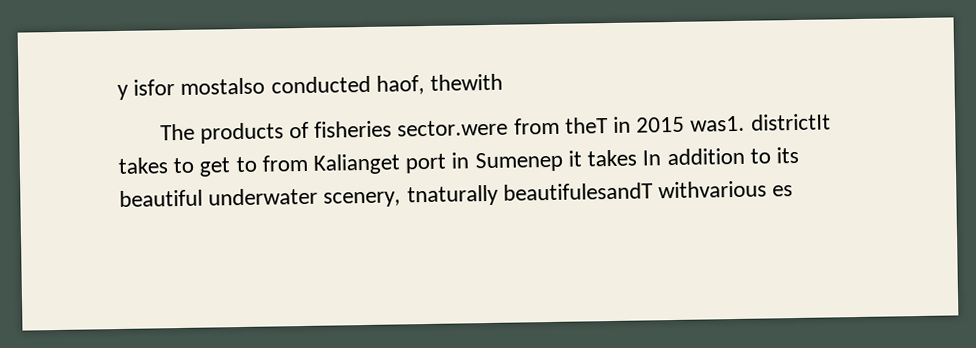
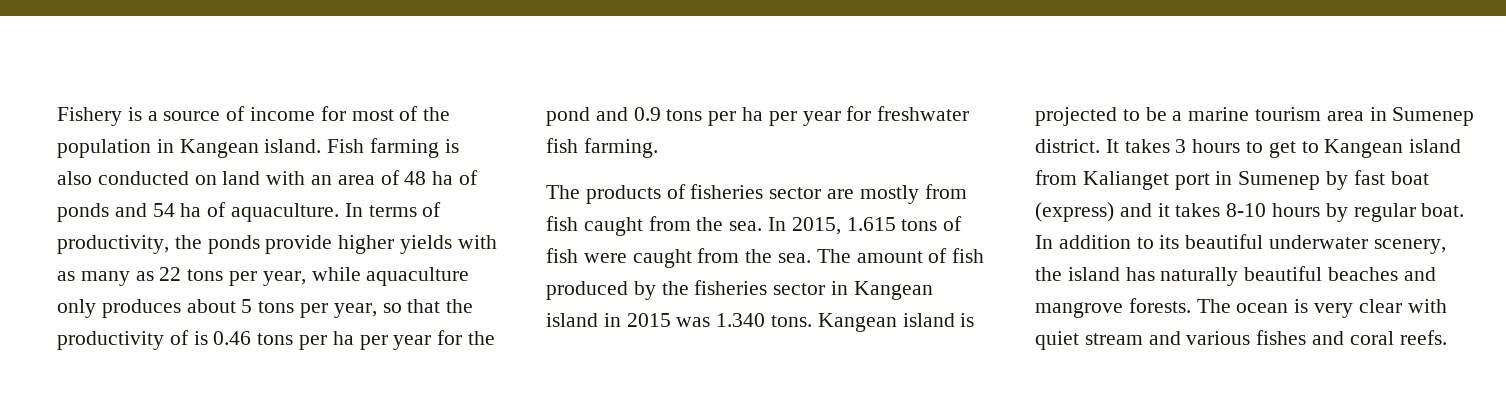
- y isfor mostalso conducted haof, thewith
- The products of fisheries sector.were from theT in 2015 was1. districtIt takes to get to from Kalianget port in Sumenep it takes In addition to its beautiful underwater scenery, tnaturally beautifulesandT withvarious es
+ Fishery is a source of income for most of the population in Kangean island. Fish farming is also conducted on land with an area of 48 ha of ponds and 54 ha of aquaculture. In terms of productivity, the ponds provide higher yields with as many as 22 tons per year, while aquaculture only produces about 5 tons per year, so that the productivity of is 0.46 tons per ha per year for the pond and 0.9 tons per ha per year for freshwater fish farming.
+ The products of fisheries sector are mostly from fish caught from the sea. In 2015, 1.615 tons of fish were caught from the sea. The amount of fish produced by the fisheries sector in Kangean island in 2015 was 1.340 tons. Kangean island is projected to be a marine tourism area in Sumenep district. It takes 3 hours to get to Kangean island from Kalianget port in Sumenep by fast boat (express) and it takes 8-10 hours by regular boat. In addition to its beautiful underwater scenery, the island has naturally beautiful beaches and mangrove forests. The ocean is very clear with quiet stream and various fishes and coral reefs.

